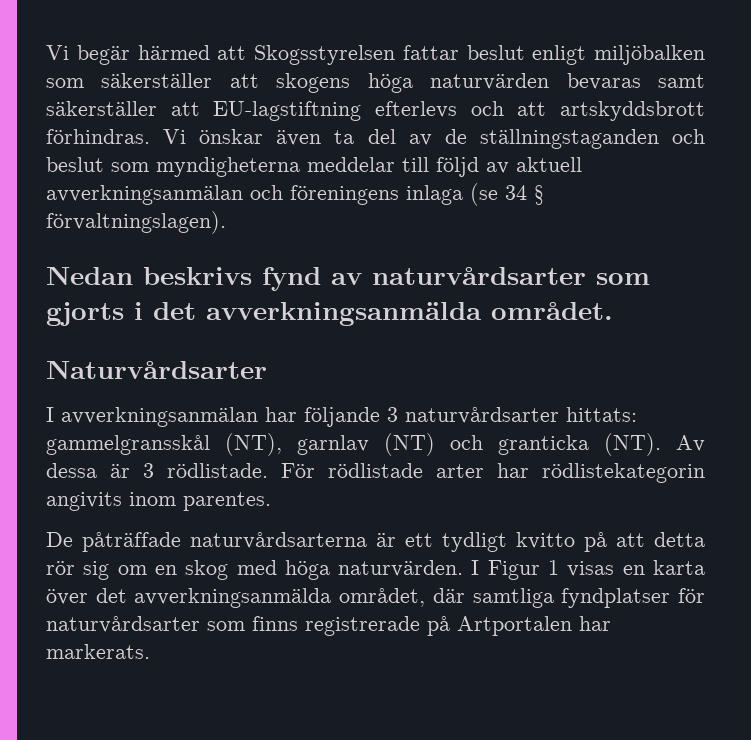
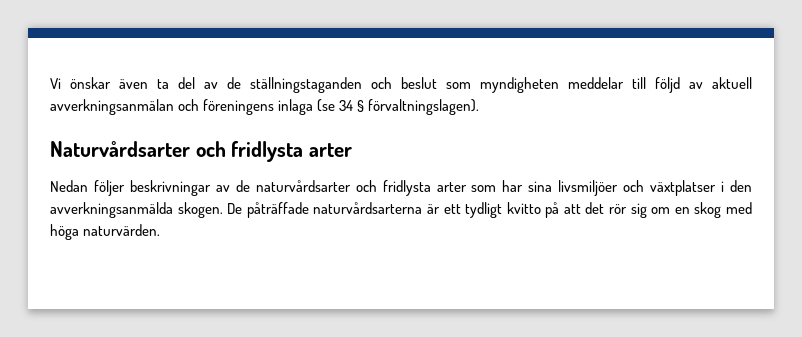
- Vi begär härmed att Skogsstyrelsen fattar beslut enligt miljöbalken som säkerställer att skogens höga naturvärden bevaras samt säkerställer att EU-lagstiftning efterlevs och att artskyddsbrott förhindras. Vi önskar även ta del av de ställningstaganden och beslut som myndigheterna meddelar till följd av aktuell avverkningsanmälan och föreningens inlaga (se 34 § förvaltningslagen).
+ Vi önskar även ta del av de ställningstaganden och beslut som myndigheten meddelar till följd av aktuell avverkningsanmälan och föreningens inlaga (se 34 § förvaltningslagen).
- Nedan beskrivs fynd av naturvårdsarter som gjorts i det avverkningsanmälda området.
- Naturvårdsarter
- I avverkningsanmälan har följande 3 naturvårdsarter hittats: gammelgransskål (NT), garnlav (NT) och granticka (NT). Av dessa är 3 rödlistade. För rödlistade arter har rödlistekategorin angivits inom parentes.
- De påträffade naturvårdsarterna är ett tydligt kvitto på att detta rör sig om en skog med höga naturvärden. I Figur 1 visas en karta över det avverkningsanmälda området, där samtliga fyndplatser för naturvårdsarter som finns registrerade på Artportalen har markerats.
+ Naturvårdsarter och fridlysta arter
+ Nedan följer beskrivningar av de naturvårdsarter och fridlysta arter som har sina livsmiljöer och växtplatser i den avverkningsanmälda skogen. De påträffade naturvårdsarterna är ett tydligt kvitto på att det rör sig om en skog med höga naturvärden.

